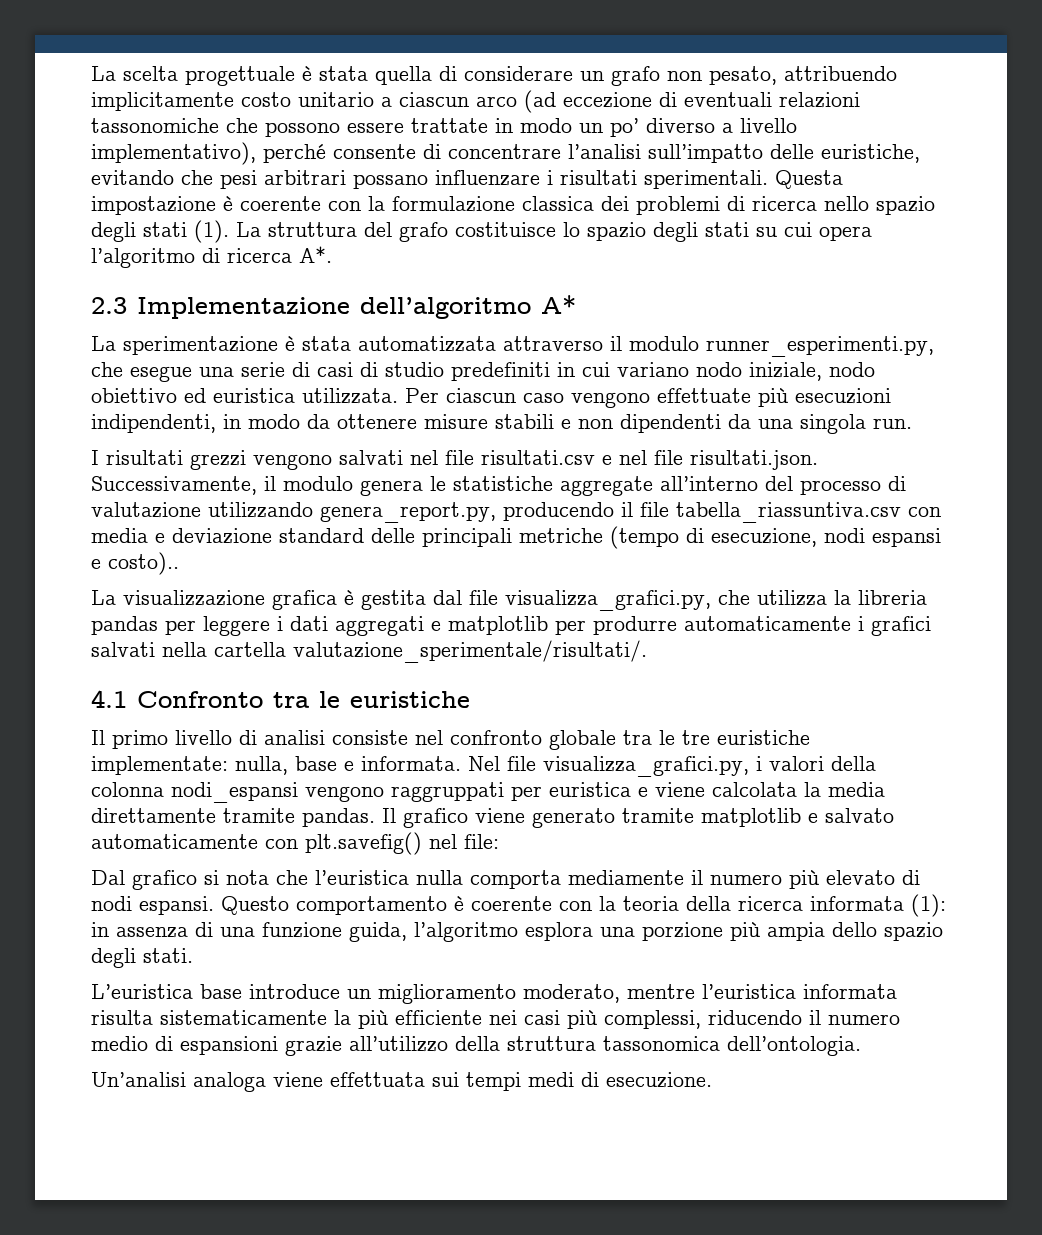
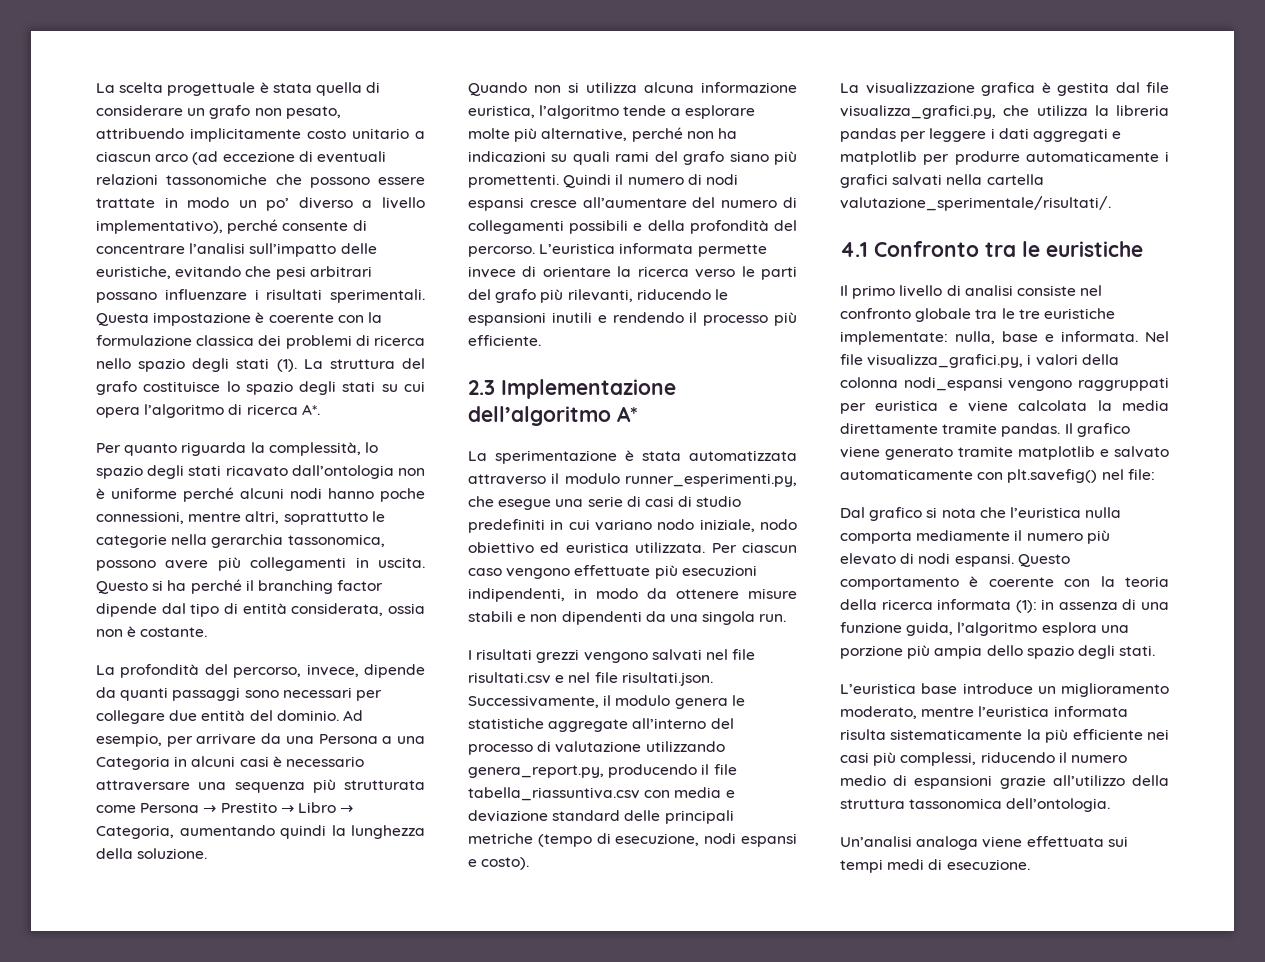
+ Per quanto riguarda la complessità, lo spazio degli stati ricavato dall’ontologia non è uniforme perché alcuni nodi hanno poche connessioni, mentre altri, soprattutto le categorie nella gerarchia tassonomica, possono avere più collegamenti in uscita. Questo si ha perché il branching factor dipende dal tipo di entità considerata, ossia non è costante.
+ La profondità del percorso, invece, dipende da quanti passaggi sono necessari per collegare due entità del dominio. Ad esempio, per arrivare da una Persona a una Categoria in alcuni casi è necessario attraversare una sequenza più strutturata come Persona → Prestito → Libro → Categoria, aumentando quindi la lunghezza della soluzione.
+ Quando non si utilizza alcuna informazione euristica, l’algoritmo tende a esplorare molte più alternative, perché non ha indicazioni su quali rami del grafo siano più promettenti. Quindi il numero di nodi espansi cresce all’aumentare del numero di collegamenti possibili e della profondità del percorso. L’euristica informata permette invece di orientare la ricerca verso le parti del grafo più rilevanti, riducendo le espansioni inutili e rendendo il processo più efficiente.
- I risultati grezzi vengono salvati nel file risultati.csv e nel file risultati.json. Successivamente, il modulo genera le statistiche aggregate all’interno del processo di valutazione utilizzando genera_report.py, producendo il file tabella_riassuntiva.csv con media e deviazione standard delle principali metriche (tempo di esecuzione, nodi espansi e costo)..
+ I risultati grezzi vengono salvati nel file risultati.csv e nel file risultati.json. Successivamente, il modulo genera le statistiche aggregate all’interno del processo di valutazione utilizzando genera_report.py, producendo il file tabella_riassuntiva.csv con media e deviazione standard delle principali metriche (tempo di esecuzione, nodi espansi e costo).

